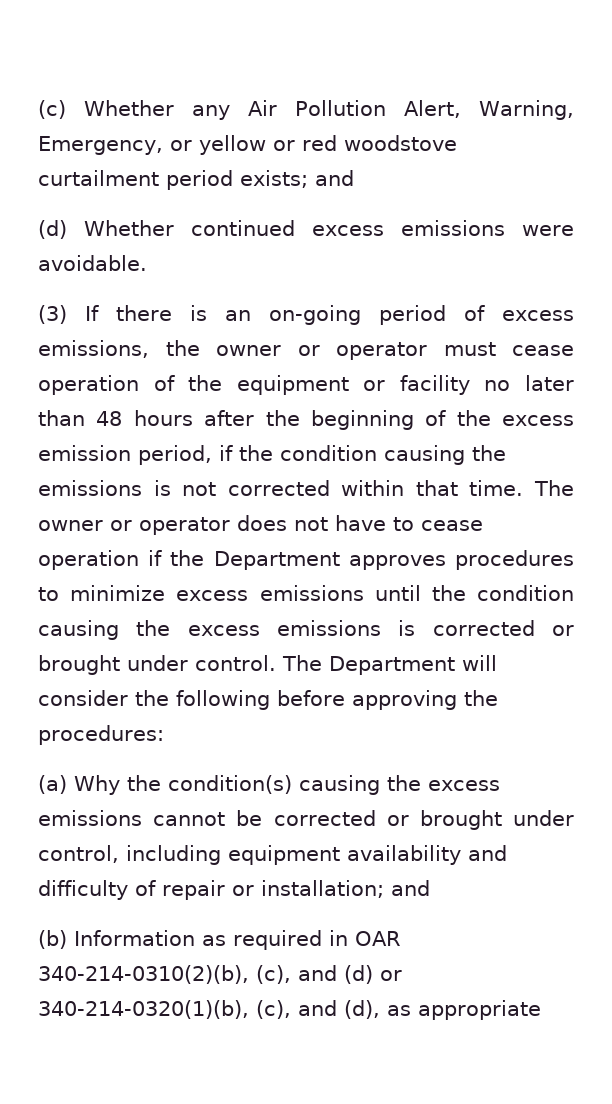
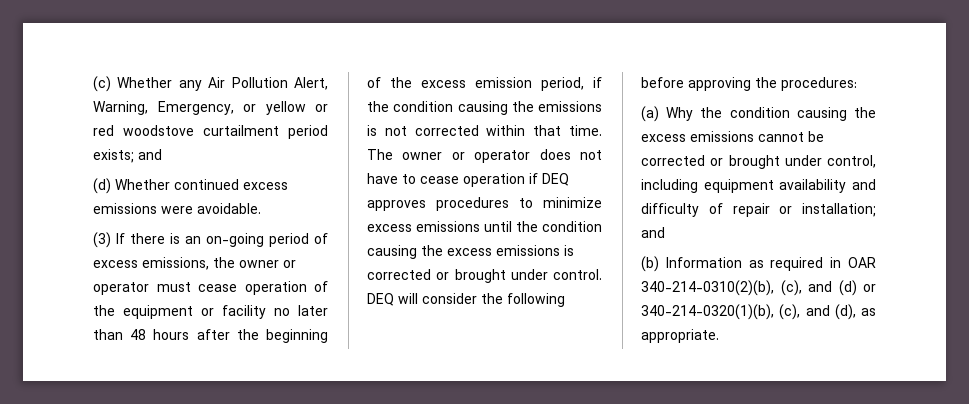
- The owner or operator does not have to cease operation if the Department approves procedures to minimize excess emissions until the condition causing the excess emissions is corrected or brought under control.
+ The owner or operator does not have to cease operation if DEQ approves procedures to minimize excess emissions until the condition causing the excess emissions is corrected or brought under control.
- The Department will consider the following before approving the procedures:
+ DEQ will consider the following before approving the procedures:
- (a) Why the condition(s) causing the excess emissions cannot be corrected or brought under control, including equipment availability and difficulty of repair or installation; and
+ (a) Why the condition causing the excess emissions cannot be corrected or brought under control, including equipment availability and difficulty of repair or installation; and
- (b) Information as required in OAR 340-214-0310(2)(b), (c), and (d) or 340-214-0320(1)(b), (c), and (d), as appropriate
+ (b) Information as required in OAR 340-214-0310(2)(b), (c), and (d) or 340-214-0320(1)(b), (c), and (d), as appropriate.

